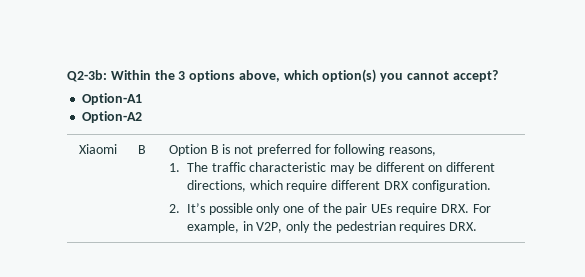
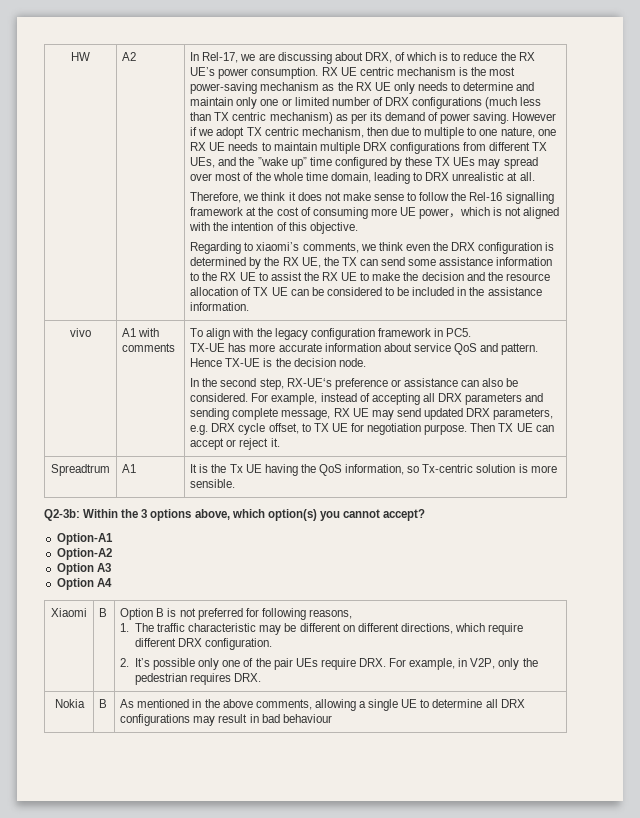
+ HW | A2 | In Rel-17, we are discussing about DRX, of which is to reduce the RX UE’s power consumption. RX UE centric mechanism is the most power-saving mechanism as the RX UE only needs to determine and maintain only one or limited number of DRX configurations (much less than TX centric mechanism) as per its demand of power saving. However if we adopt TX centric mechanism, then due to multiple to one nature, one RX UE needs to maintain multiple DRX configurations from different TX UEs, and the ”wake up” time configured by these TX UEs may spread over most of the whole time domain, leading to DRX unrealistic at all.
+ Therefore, we think it does not make sense to follow the Rel-16 signalling framework at the cost of consuming more UE power，which is not aligned with the intention of this objective.
+ Regarding to xiaomi’s comments, we think even the DRX configuration is determined by the RX UE, the TX can send some assistance information to the RX UE to assist the RX UE to make the decision and the resource allocation of TX UE can be considered to be included in the assistance information.
+ vivo | A1 with comments | To align with the legacy configuration framework in PC5.
+ TX-UE has more accurate information about service QoS and pattern. Hence TX-UE is the decision node.
+ In the second step, RX-UE‘s preference or assistance can also be considered. For example, instead of accepting all DRX parameters and sending complete message, RX UE may send updated DRX parameters, e.g. DRX cycle offset, to TX UE for negotiation purpose. Then TX UE can accept or reject it.
+ Spreadtrum | A1 | It is the Tx UE having the QoS information, so Tx-centric solution is more sensible.
+ Option A3
+ Option A4
+ Nokia | B | As mentioned in the above comments, allowing a single UE to determine all DRX configurations may result in bad behaviour

